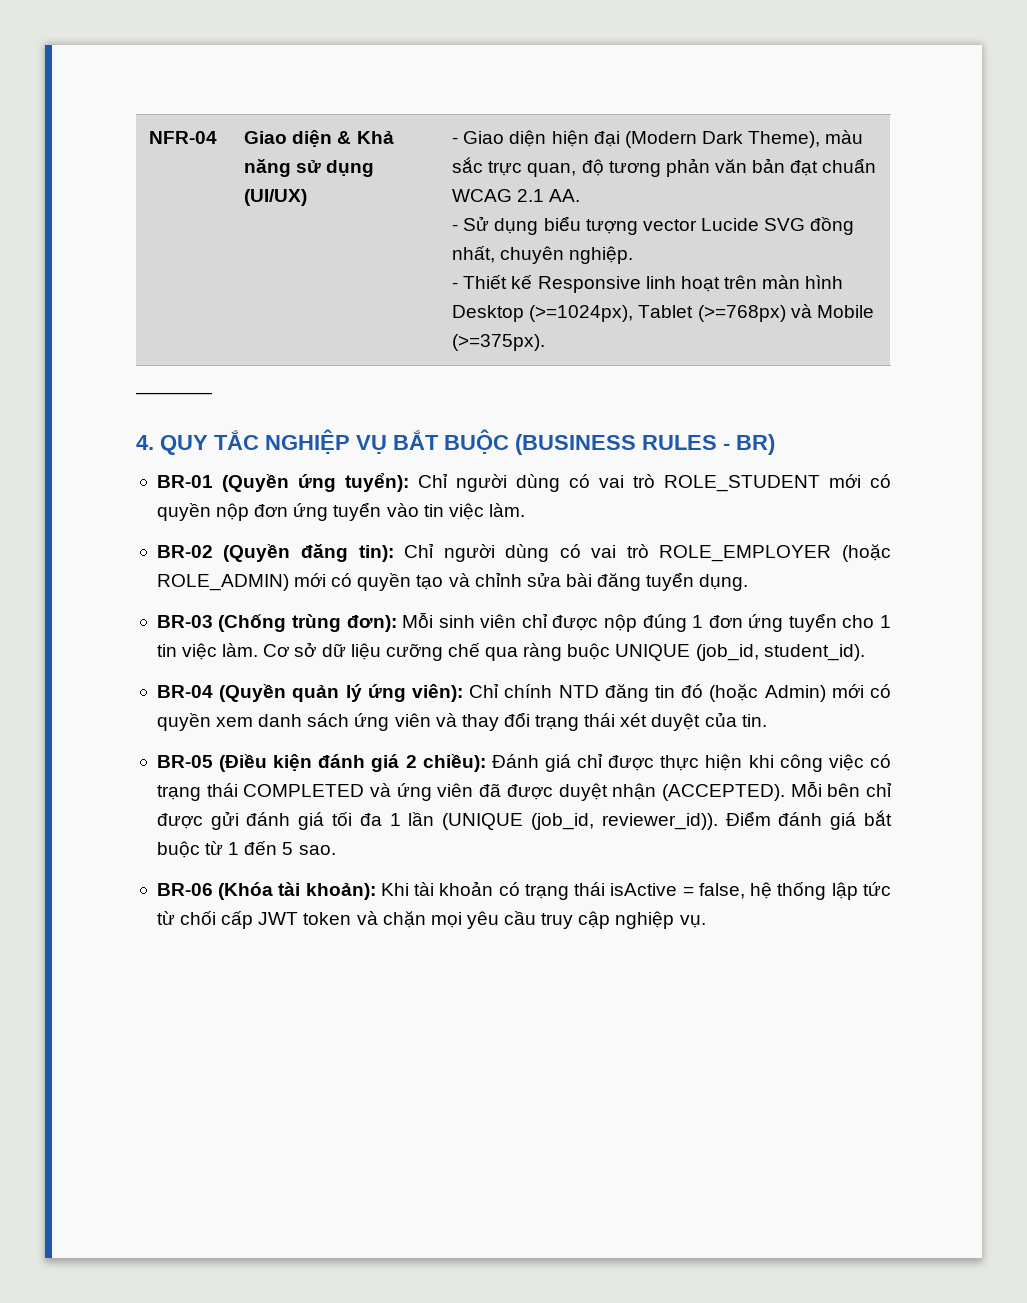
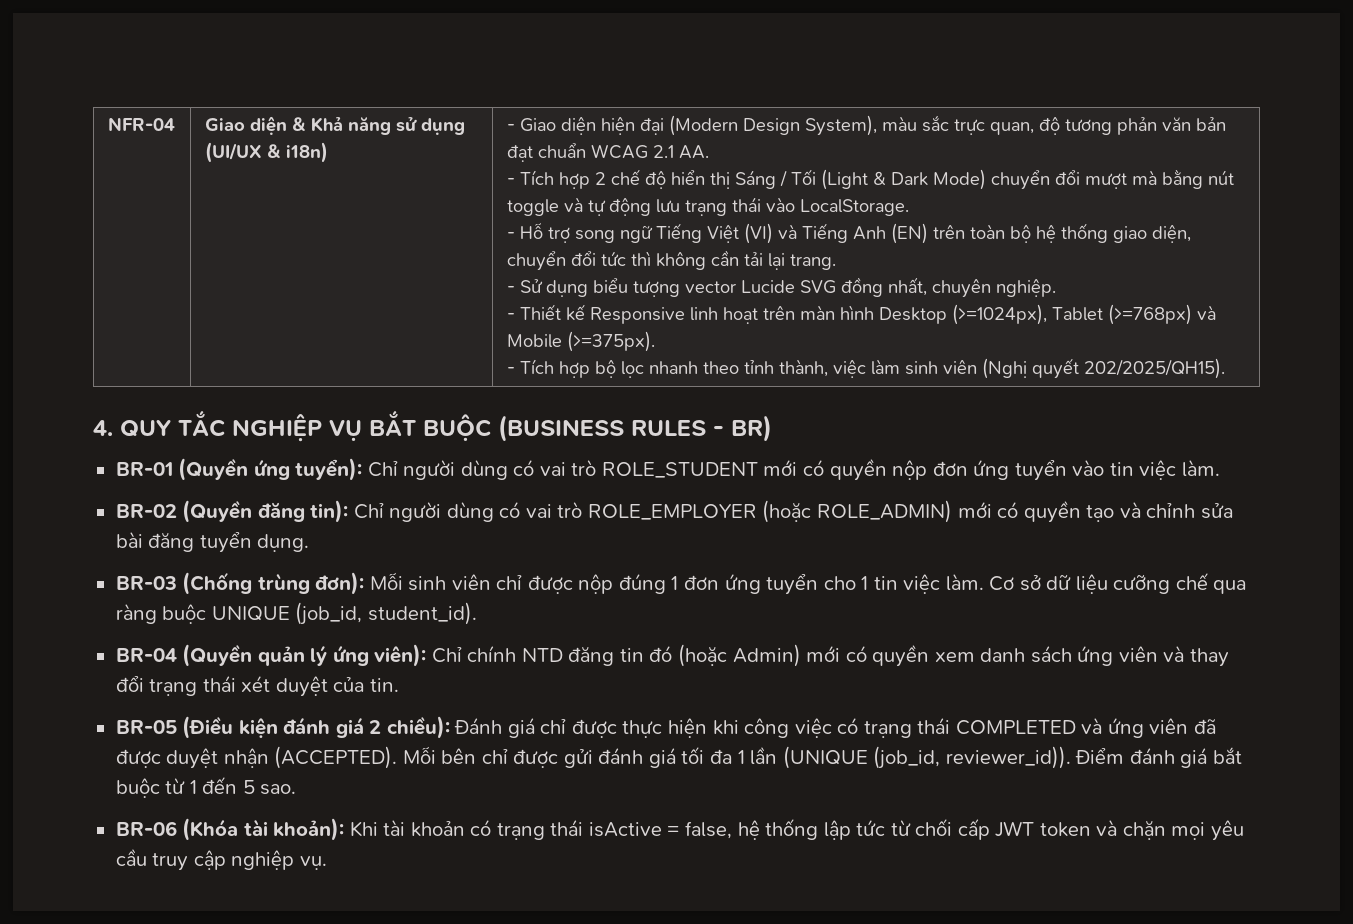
- Giao diện & Khả năng sử dụng (UI/UX)
+ Giao diện & Khả năng sử dụng (UI/UX & i18n)
- - Giao diện hiện đại (Modern Dark Theme), màu sắc trực quan, độ tương phản văn bản đạt chuẩn WCAG 2.1 AA.
+ - Giao diện hiện đại (Modern Design System), màu sắc trực quan, độ tương phản văn bản đạt chuẩn WCAG 2.1 AA.
+ - Tích hợp 2 chế độ hiển thị Sáng / Tối (Light & Dark Mode) chuyển đổi mượt mà bằng nút toggle và tự động lưu trạng thái vào LocalStorage.
+ - Hỗ trợ song ngữ Tiếng Việt (VI) và Tiếng Anh (EN) trên toàn bộ hệ thống giao diện, chuyển đổi tức thì không cần tải lại trang.
- ————
+ - Tích hợp bộ lọc nhanh theo tỉnh thành, việc làm sinh viên (Nghị quyết 202/2025/QH15).

